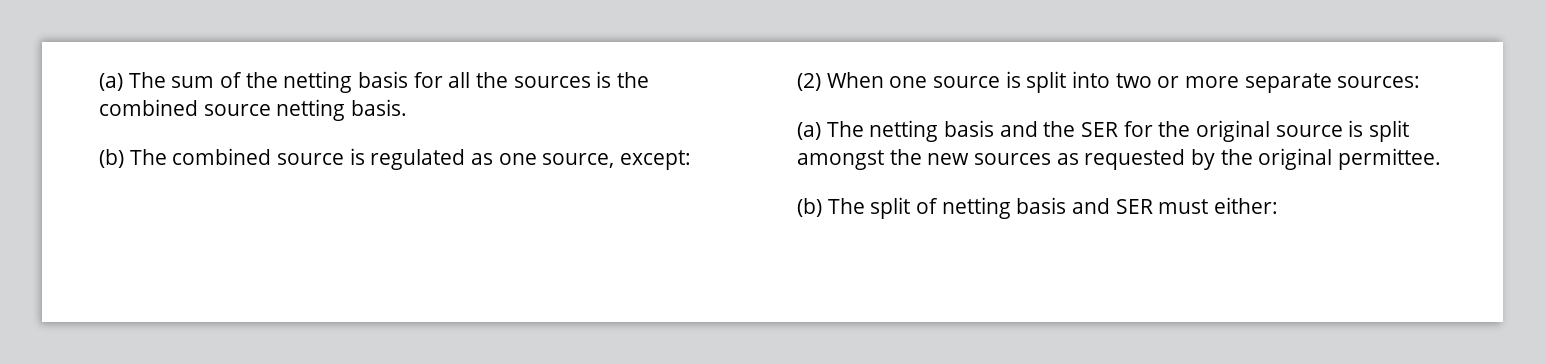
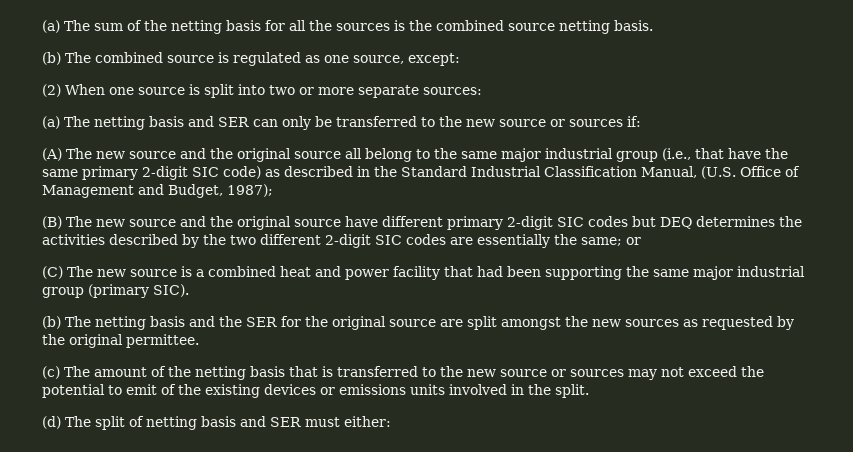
- (a) The netting basis and the SER for the original source is split amongst the new sources as requested by the original permittee.
+ (a) The netting basis and SER can only be transferred to the new source or sources if:
+ (A) The new source and the original source all belong to the same major industrial group (i.e., that have the same primary 2-digit SIC code) as described in the Standard Industrial Classification Manual, (U.S. Office of Management and Budget, 1987);
+ (B) The new source and the original source have different primary 2-digit SIC codes but DEQ determines the activities described by the two different 2-digit SIC codes are essentially the same; or
+ (C) The new source is a combined heat and power facility that had been supporting the same major industrial group (primary SIC).
+ (b) The netting basis and the SER for the original source are split amongst the new sources as requested by the original permittee.
- (b) The split of netting basis and SER must either:
+ (c) The amount of the netting basis that is transferred to the new source or sources may not exceed the potential to emit of the existing devices or emissions units involved in the split.
+ (d) The split of netting basis and SER must either:

